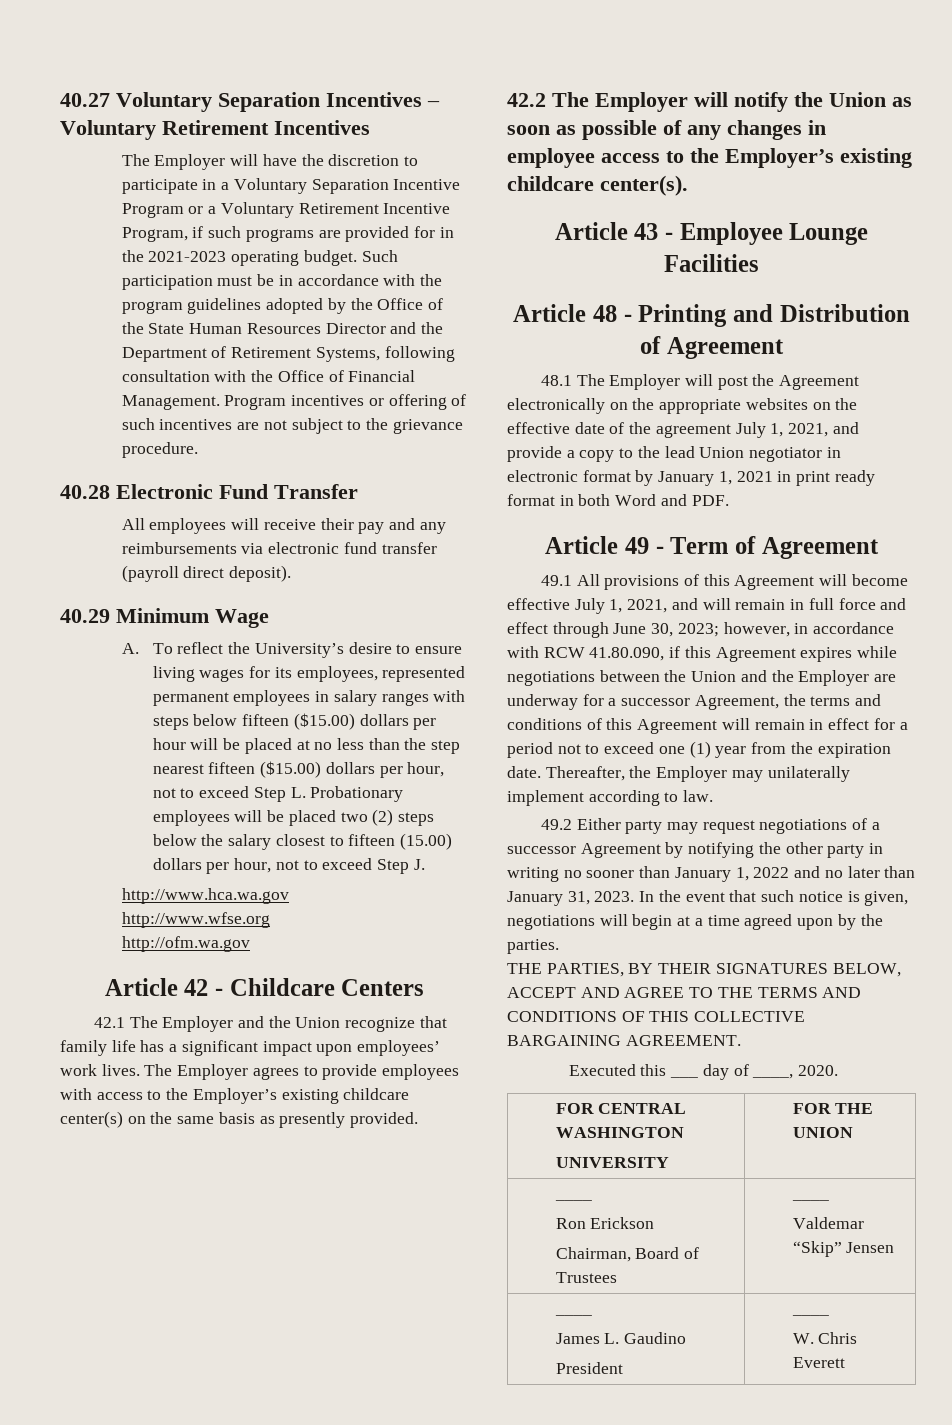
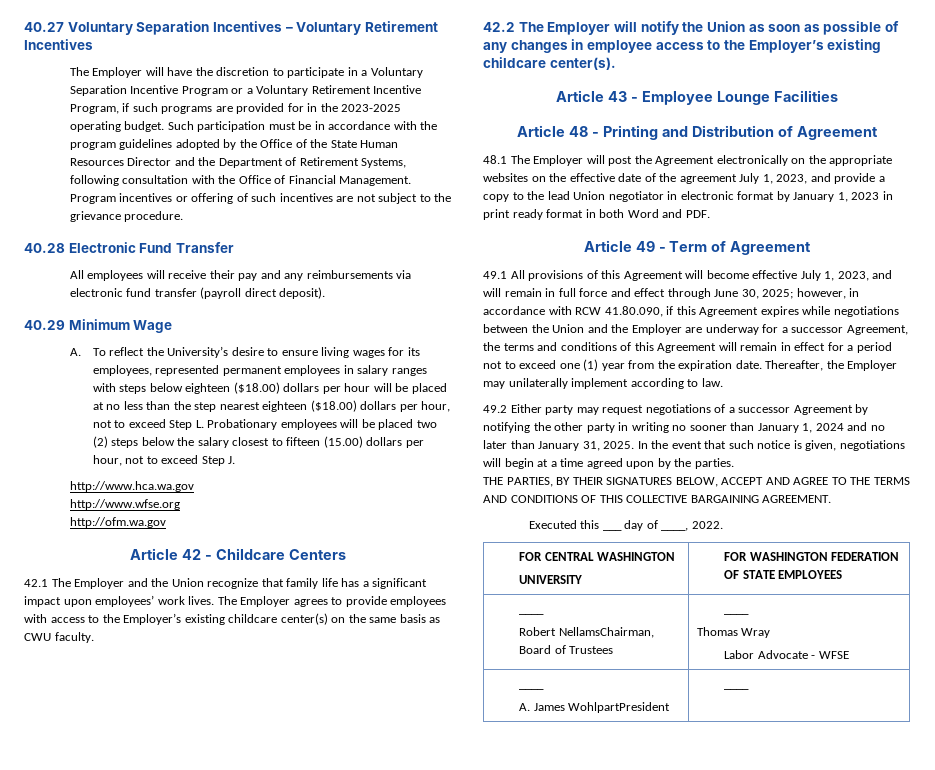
- The Employer will have the discretion to participate in a Voluntary Separation Incentive Program or a Voluntary Retirement Incentive Program, if such programs are provided for in the 2021-2023 operating budget.
+ The Employer will have the discretion to participate in a Voluntary Separation Incentive Program or a Voluntary Retirement Incentive Program, if such programs are provided for in the 2023-2025 operating budget.
- A. To reflect the University’s desire to ensure living wages for its employees, represented permanent employees in salary ranges with steps below fifteen ($15.00) dollars per hour will be placed at no less than the step nearest fifteen ($15.00) dollars per hour, not to exceed Step L. Probationary employees will be placed two (2) steps below the salary closest to fifteen (15.00) dollars per hour, not to exceed Step J.
+ A. To reflect the University’s desire to ensure living wages for its employees, represented permanent employees in salary ranges with steps below eighteen ($18.00) dollars per hour will be placed at no less than the step nearest eighteen ($18.00) dollars per hour, not to exceed Step L. Probationary employees will be placed two (2) steps below the salary closest to fifteen (15.00) dollars per hour, not to exceed Step J.
- The Employer agrees to provide employees with access to the Employer’s existing childcare center(s) on the same basis as presently provided.
+ The Employer agrees to provide employees with access to the Employer’s existing childcare center(s) on the same basis as CWU faculty.
- 48.1 The Employer will post the Agreement electronically on the appropriate websites on the effective date of the agreement July 1, 2021, and provide a copy to the lead Union negotiator in electronic format by January 1, 2021 in print ready format in both Word and PDF.
+ 48.1 The Employer will post the Agreement electronically on the appropriate websites on the effective date of the agreement July 1, 2023, and provide a copy to the lead Union negotiator in electronic format by January 1, 2023 in print ready format in both Word and PDF.
- 49.1 All provisions of this Agreement will become effective July 1, 2021, and will remain in full force and effect through June 30, 2023;
+ 49.1 All provisions of this Agreement will become effective July 1, 2023, and will remain in full force and effect through June 30, 2025;
- 49.2 Either party may request negotiations of a successor Agreement by notifying the other party in writing no sooner than January 1, 2022 and no later than January 31, 2023.
+ 49.2 Either party may request negotiations of a successor Agreement by notifying the other party in writing no sooner than January 1, 2024 and no later than January 31, 2025.
- Executed this ___ day of ____, 2020.
+ Executed this ___ day of ____, 2022.
  FOR CENTRAL WASHINGTON
- UNIVERSITY | FOR THE UNION
+ UNIVERSITY | FOR WASHINGTON FEDERATION OF STATE EMPLOYEES
  ____
- Ron Erickson
- Chairman, Board of Trustees | ____
- Valdemar “Skip” Jensen
+ Robert NellamsChairman, Board of Trustees | ____
+ Thomas Wray
+ Labor Advocate - WFSE
  ____
- James L. Gaudino
- President | ____
- W. Chris Everett
+ A. James WohlpartPresident | ____

